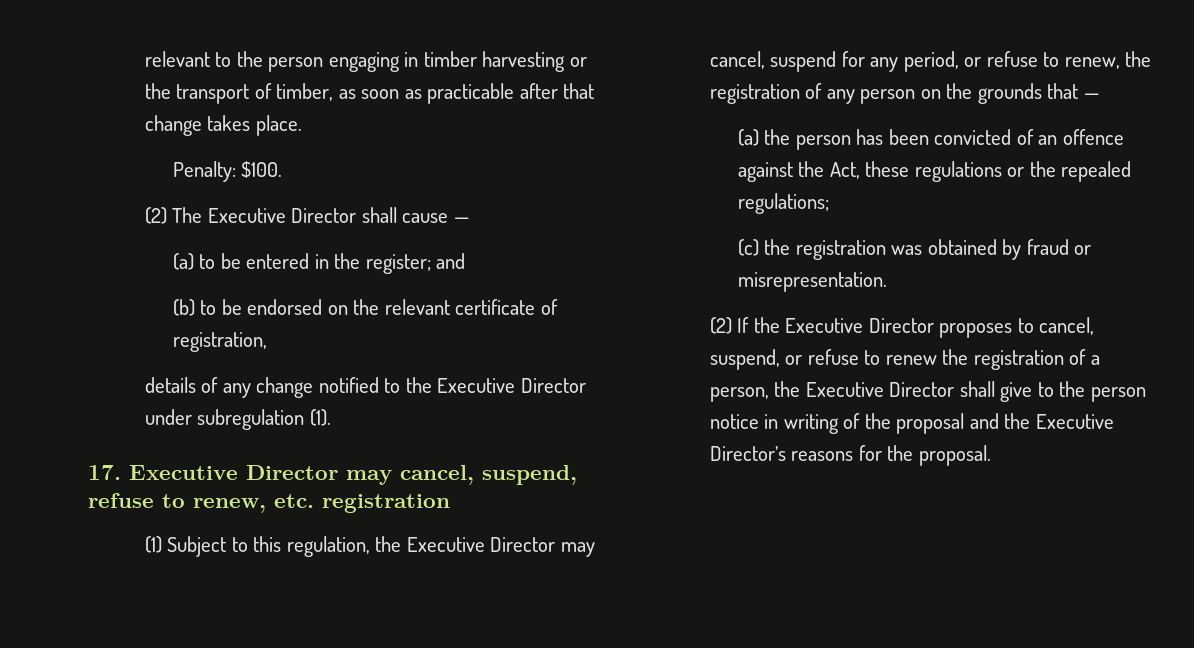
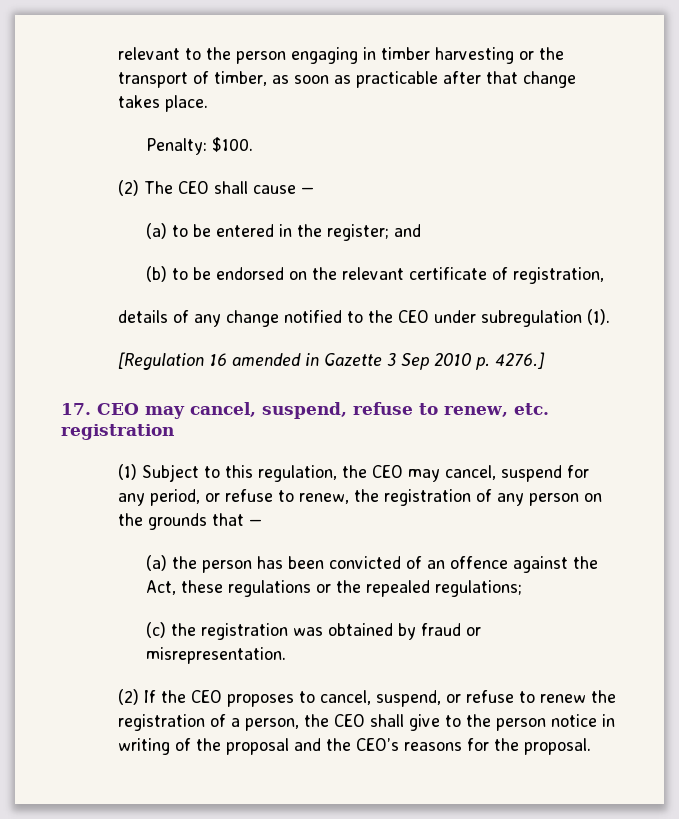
- (2) The Executive Director shall cause —
+ (2) The CEO shall cause —
- details of any change notified to the Executive Director under subregulation (1).
+ details of any change notified to the CEO under subregulation (1).
+ [Regulation 16 amended in Gazette 3 Sep 2010 p. 4276.]
- 17. Executive Director may cancel, suspend, refuse to renew, etc. registration
+ 17. CEO may cancel, suspend, refuse to renew, etc. registration
- (1) Subject to this regulation, the Executive Director may cancel, suspend for any period, or refuse to renew, the registration of any person on the grounds that —
+ (1) Subject to this regulation, the CEO may cancel, suspend for any period, or refuse to renew, the registration of any person on the grounds that —
- (2) If the Executive Director proposes to cancel, suspend, or refuse to renew the registration of a person, the Executive Director shall give to the person notice in writing of the proposal and the Executive Director’s reasons for the proposal.
+ (2) If the CEO proposes to cancel, suspend, or refuse to renew the registration of a person, the CEO shall give to the person notice in writing of the proposal and the CEO’s reasons for the proposal.

